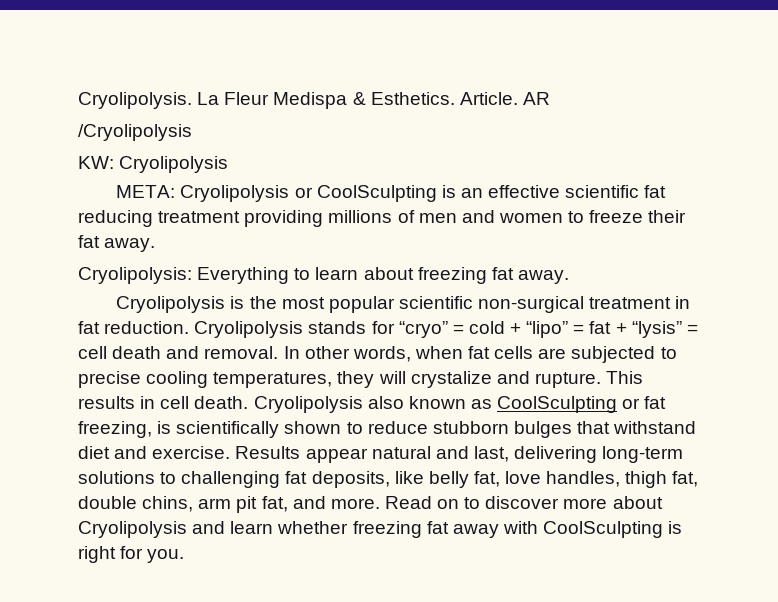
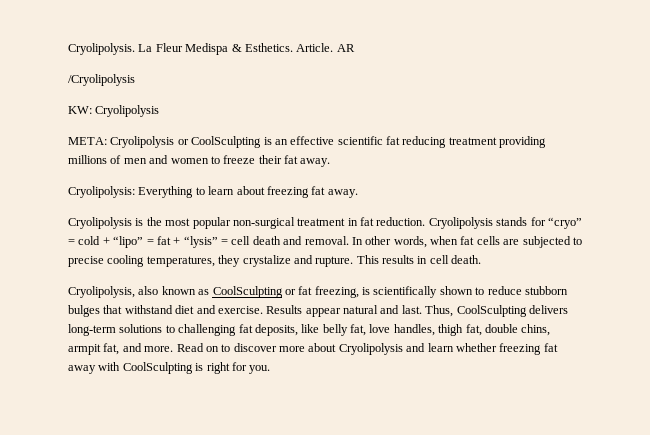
- Cryolipolysis is the most popular scientific non-surgical treatment in fat reduction.
+ Cryolipolysis is the most popular non-surgical treatment in fat reduction.
- In other words, when fat cells are subjected to precise cooling temperatures, they will crystalize and rupture.
+ In other words, when fat cells are subjected to precise cooling temperatures, they crystalize and rupture.
- This results in cell death. Cryolipolysis also known as CoolSculpting or fat freezing, is scientifically shown to reduce stubborn bulges that withstand diet and exercise.
+ This results in cell death.
+ Cryolipolysis, also known as CoolSculpting or fat freezing, is scientifically shown to reduce stubborn bulges that withstand diet and exercise.
- Results appear natural and last, delivering long-term solutions to challenging fat deposits, like belly fat, love handles, thigh fat, double chins, arm pit fat, and more.
+ Results appear natural and last. Thus, CoolSculpting delivers long-term solutions to challenging fat deposits, like belly fat, love handles, thigh fat, double chins, armpit fat, and more.

